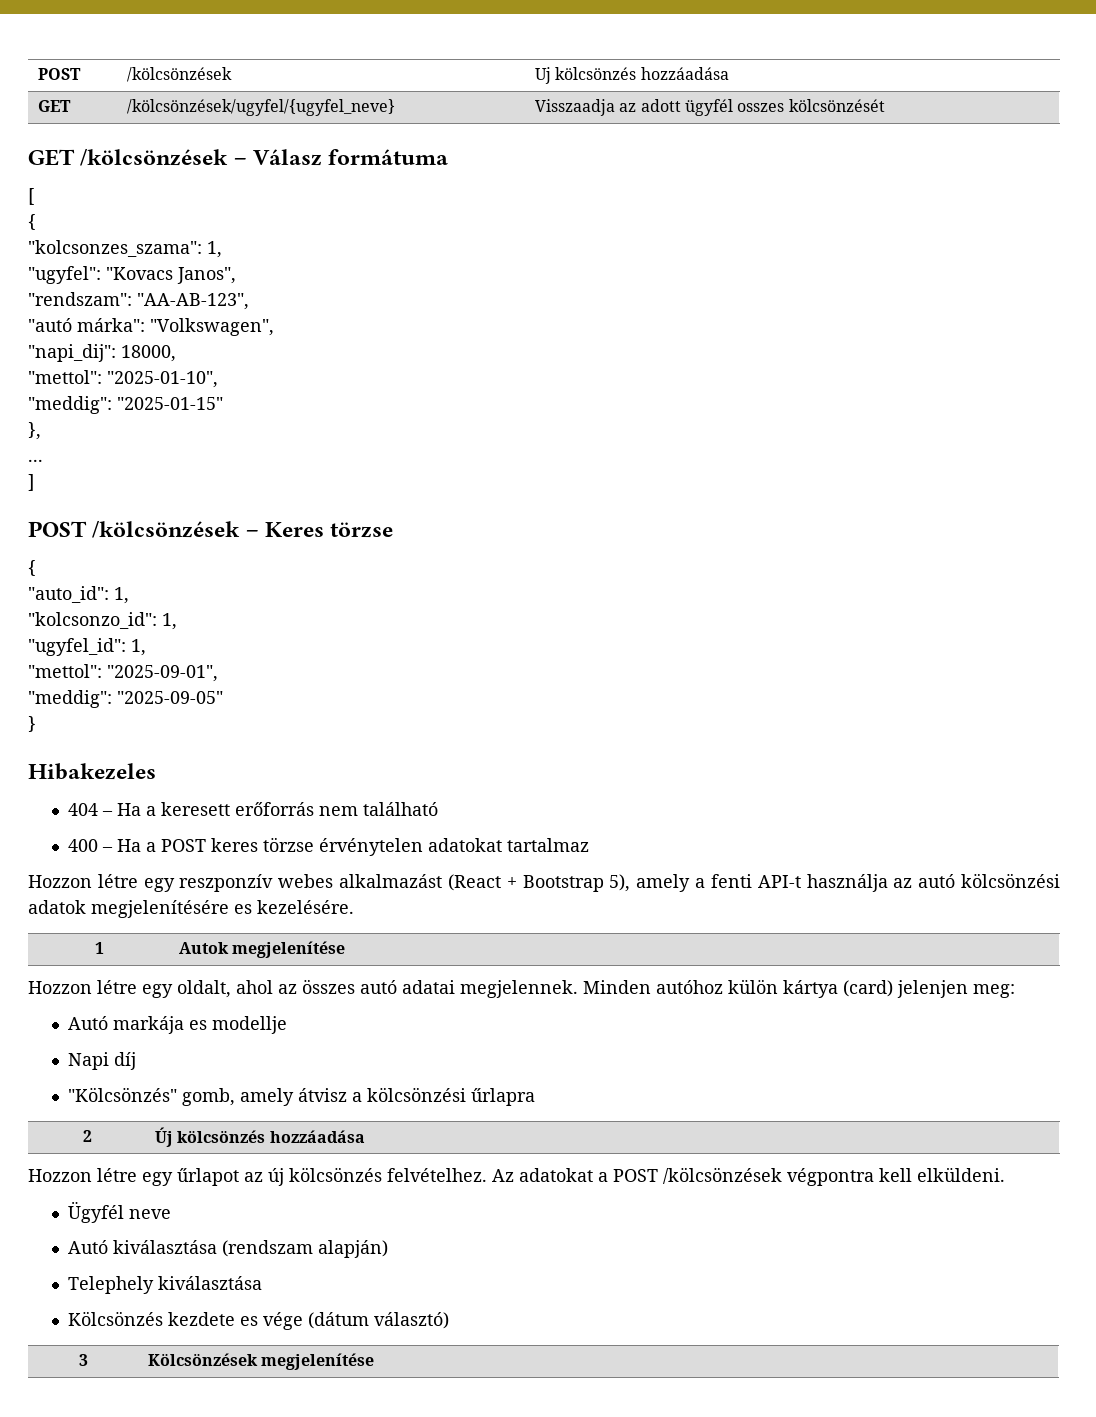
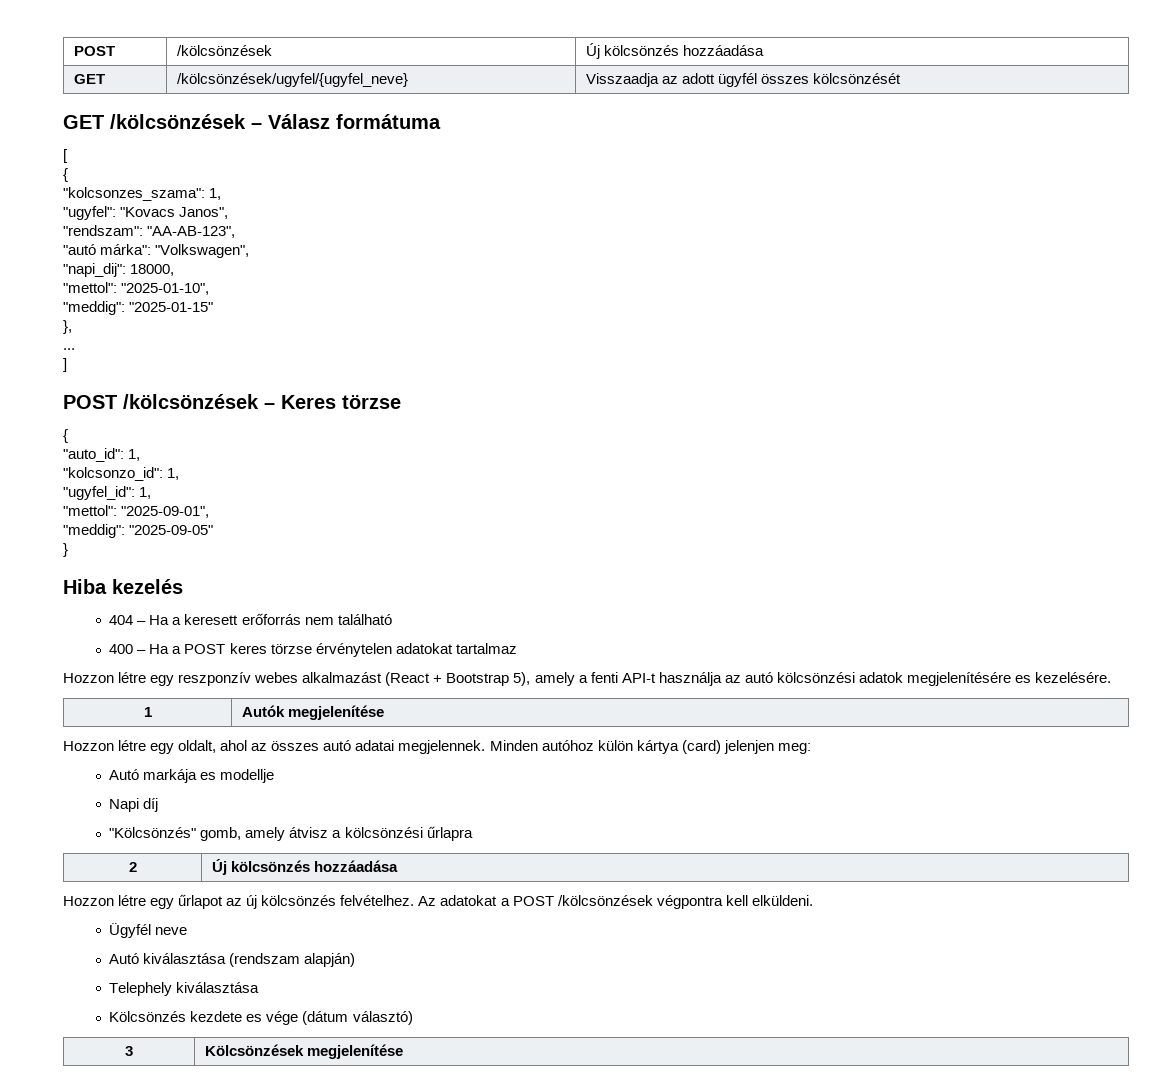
- POST | /kölcsönzések | Uj kölcsönzés hozzáadása
+ POST | /kölcsönzések | Új kölcsönzés hozzáadása
- GET | /kölcsönzések/ugyfel/{ugyfel_neve} | Visszaadja az adott ügyfél osszes kölcsönzését
+ GET | /kölcsönzések/ugyfel/{ugyfel_neve} | Visszaadja az adott ügyfél összes kölcsönzését
- Hibakezeles
+ Hiba kezelés
- 1 | Autok megjelenítése
+ 1 | Autók megjelenítése

